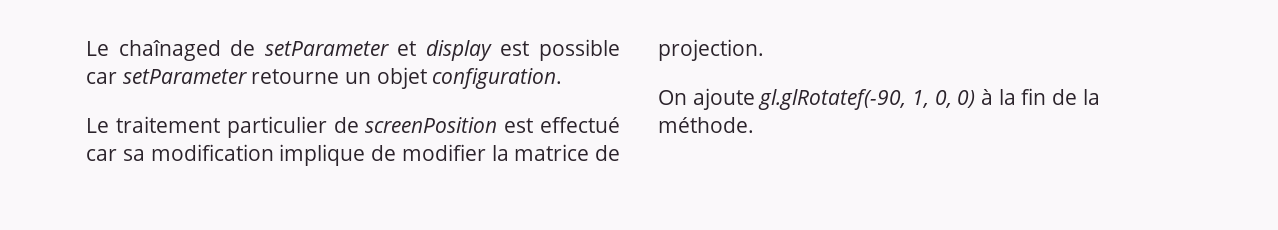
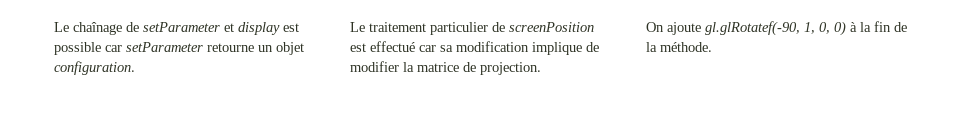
- Le chaînaged de setParameter et display est possible car setParameter retourne un objet configuration.
+ Le chaînage de setParameter et display est possible car setParameter retourne un objet configuration.

